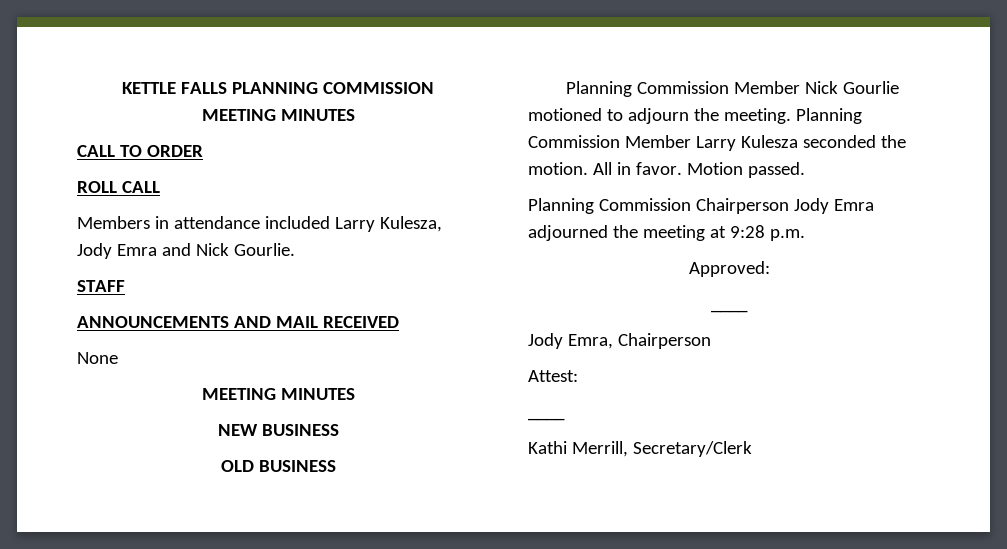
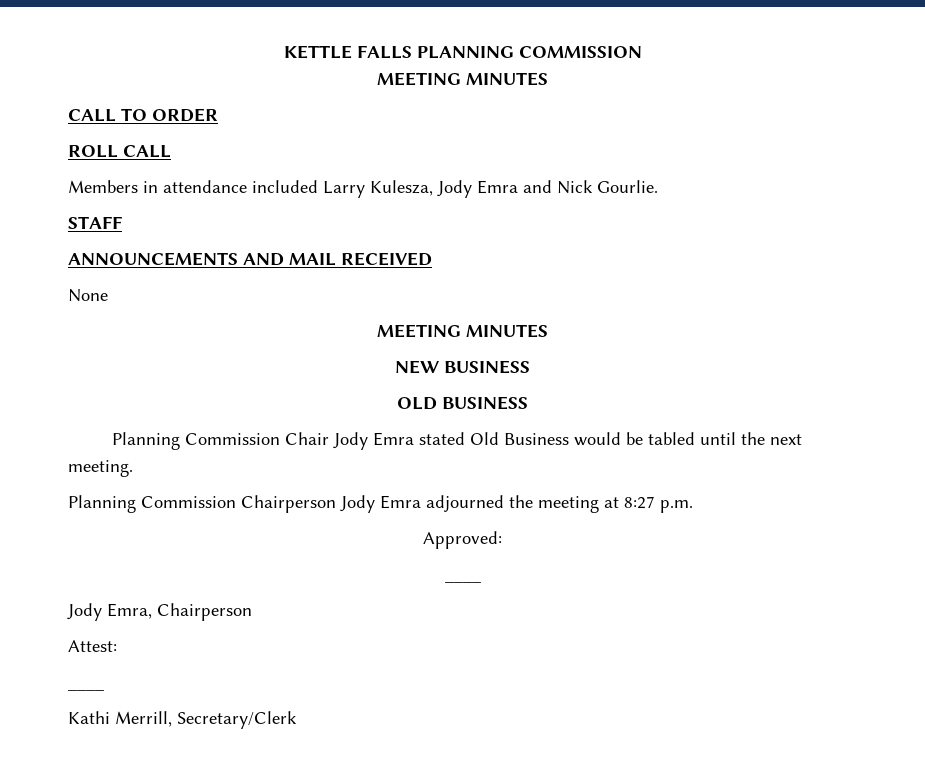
- Planning Commission Member Nick Gourlie motioned to adjourn the meeting. Planning Commission Member Larry Kulesza seconded the motion. All in favor. Motion passed.
+ Planning Commission Chair Jody Emra stated Old Business would be tabled until the next meeting.
- Planning Commission Chairperson Jody Emra adjourned the meeting at 9:28 p.m.
+ Planning Commission Chairperson Jody Emra adjourned the meeting at 8:27 p.m.

